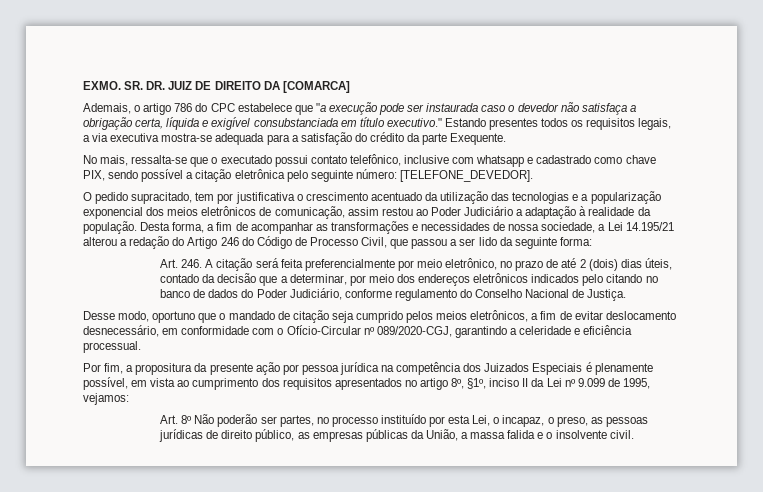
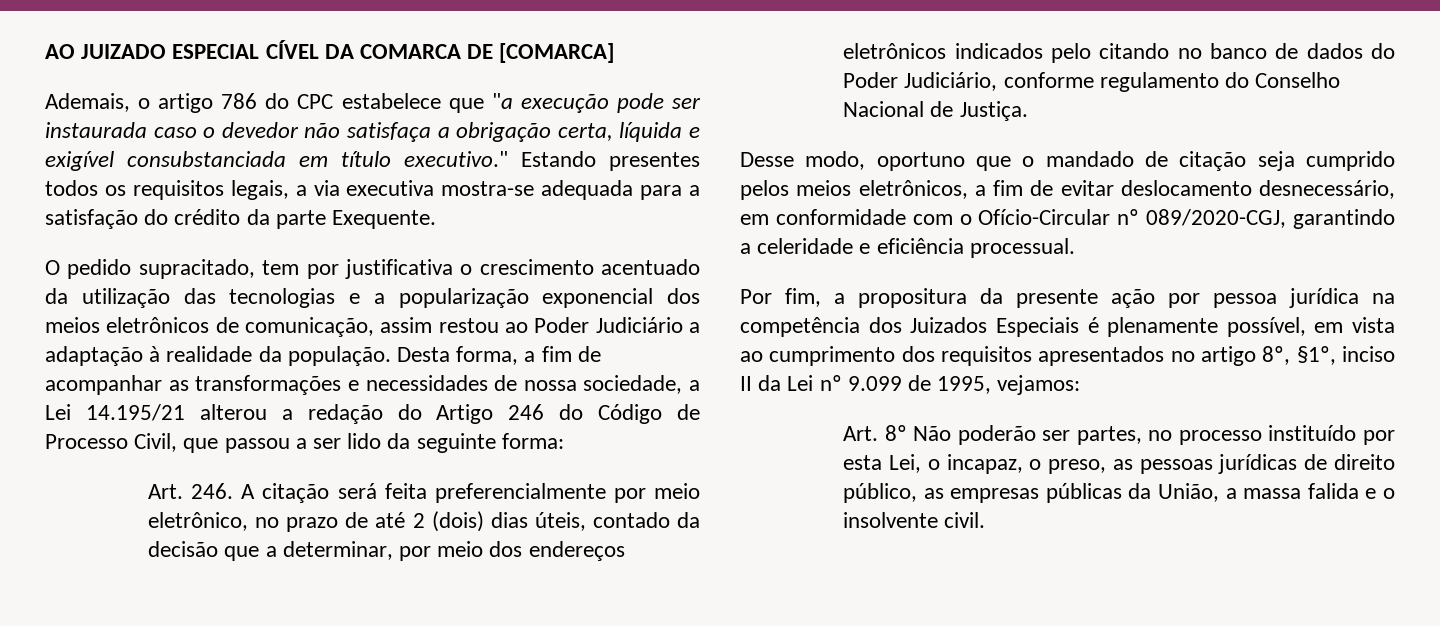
- EXMO. SR. DR. JUIZ DE DIREITO DA [COMARCA]
+ AO JUIZADO ESPECIAL CÍVEL DA COMARCA DE [COMARCA]
- No mais, ressalta-se que o executado possui contato telefônico, inclusive com whatsapp e cadastrado como chave PIX, sendo possível a citação eletrônica pelo seguinte número: [TELEFONE_DEVEDOR].

